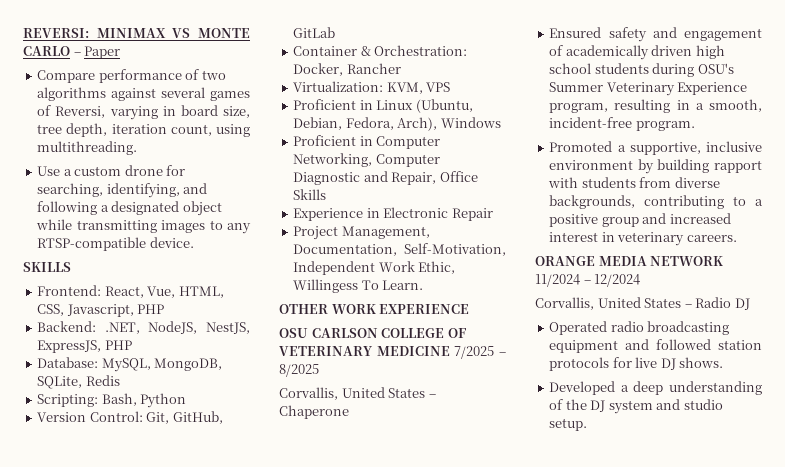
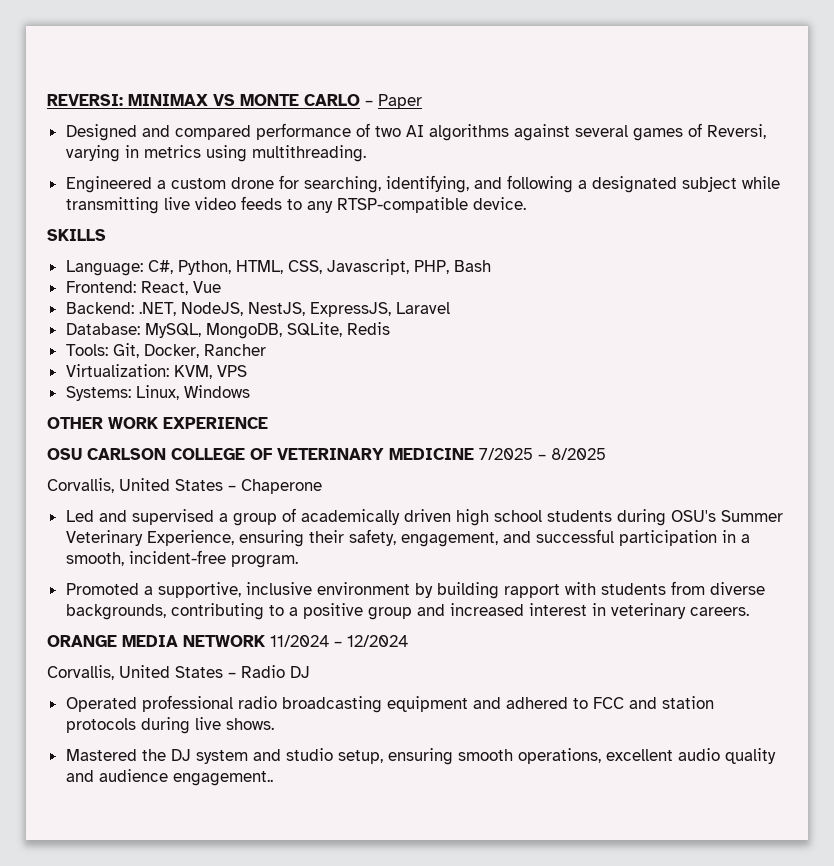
- Compare performance of two algorithms against several games of Reversi, varying in board size, tree depth, iteration count, using multithreading.
+ Designed and compared performance of two AI algorithms against several games of Reversi, varying in metrics using multithreading.
- Use a custom drone for searching, identifying, and following a designated object while transmitting images to any RTSP-compatible device.
+ Engineered a custom drone for searching, identifying, and following a designated subject while transmitting live video feeds to any RTSP-compatible device.
- Frontend: React, Vue, HTML, CSS, Javascript, PHP
+ Language: C#, Python, HTML, CSS, Javascript, PHP, Bash
+ Frontend: React, Vue
- Backend: .NET, NodeJS, NestJS, ExpressJS, PHP
+ Backend: .NET, NodeJS, NestJS, ExpressJS, Laravel
- Scripting: Bash, Python
- Version Control: Git, GitHub, GitLab
- Container & Orchestration: Docker, Rancher
+ Tools: Git, Docker, Rancher
- Proficient in Linux (Ubuntu, Debian, Fedora, Arch), Windows
- Proficient in Computer Networking, Computer Diagnostic and Repair, Office Skills
- Experience in Electronic Repair
- Project Management, Documentation, Self-Motivation, Independent Work Ethic, Willingess To Learn.
+ Systems: Linux, Windows
- Ensured safety and engagement of academically driven high school students during OSU's Summer Veterinary Experience program, resulting in a smooth, incident-free program.
+ Led and supervised a group of academically driven high school students during OSU's Summer Veterinary Experience, ensuring their safety, engagement, and successful participation in a smooth, incident-free program.
- Operated radio broadcasting equipment and followed station protocols for live DJ shows.
- Developed a deep understanding of the DJ system and studio setup.
+ Operated professional radio broadcasting equipment and adhered to FCC and station protocols during live shows.
+ Mastered the DJ system and studio setup, ensuring smooth operations, excellent audio quality and audience engagement..

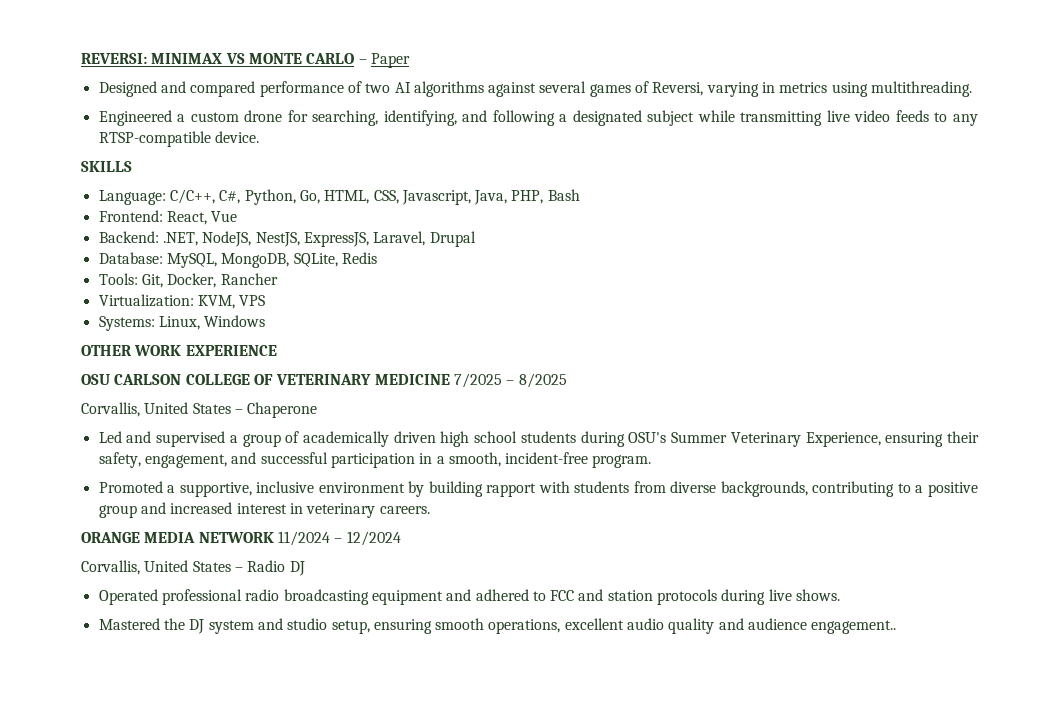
- Language: C#, Python, HTML, CSS, Javascript, PHP, Bash
+ Language: C/C++, C#, Python, Go, HTML, CSS, Javascript, Java, PHP, Bash
- Backend: .NET, NodeJS, NestJS, ExpressJS, Laravel
+ Backend: .NET, NodeJS, NestJS, ExpressJS, Laravel, Drupal

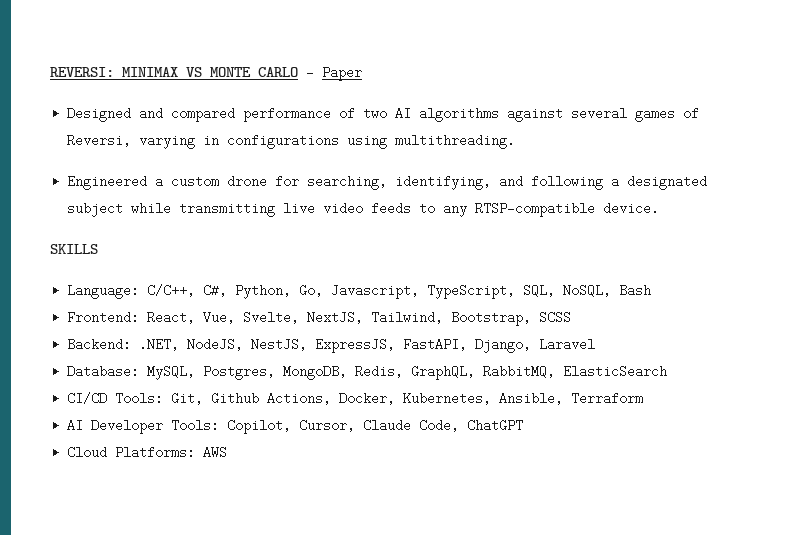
- Designed and compared performance of two AI algorithms against several games of Reversi, varying in metrics using multithreading.
+ Designed and compared performance of two AI algorithms against several games of Reversi, varying in configurations using multithreading.
- Language: C/C++, C#, Python, Go, HTML, CSS, Javascript, Java, PHP, Bash
- Frontend: React, Vue
+ Language: C/C++, C#, Python, Go, Javascript, TypeScript, SQL, NoSQL, Bash
+ Frontend: React, Vue, Svelte, NextJS, Tailwind, Bootstrap, SCSS
- Backend: .NET, NodeJS, NestJS, ExpressJS, Laravel, Drupal
+ Backend: .NET, NodeJS, NestJS, ExpressJS, FastAPI, Django, Laravel
- Database: MySQL, MongoDB, SQLite, Redis
- Tools: Git, Docker, Rancher
- Virtualization: KVM, VPS
- Systems: Linux, Windows
- OTHER WORK EXPERIENCE
- OSU CARLSON COLLEGE OF VETERINARY MEDICINE 7/2025 – 8/2025
- Corvallis, United States – Chaperone
- Led and supervised a group of academically driven high school students during OSU's Summer Veterinary Experience, ensuring their safety, engagement, and successful participation in a smooth, incident-free program.
- Promoted a supportive, inclusive environment by building rapport with students from diverse backgrounds, contributing to a positive group and increased interest in veterinary careers.
- ORANGE MEDIA NETWORK 11/2024 – 12/2024
- Corvallis, United States – Radio DJ
- Operated professional radio broadcasting equipment and adhered to FCC and station protocols during live shows.
- Mastered the DJ system and studio setup, ensuring smooth operations, excellent audio quality and audience engagement..
+ Database: MySQL, Postgres, MongoDB, Redis, GraphQL, RabbitMQ, ElasticSearch
+ CI/CD Tools: Git, Github Actions, Docker, Kubernetes, Ansible, Terraform
+ AI Developer Tools: Copilot, Cursor, Claude Code, ChatGPT
+ Cloud Platforms: AWS

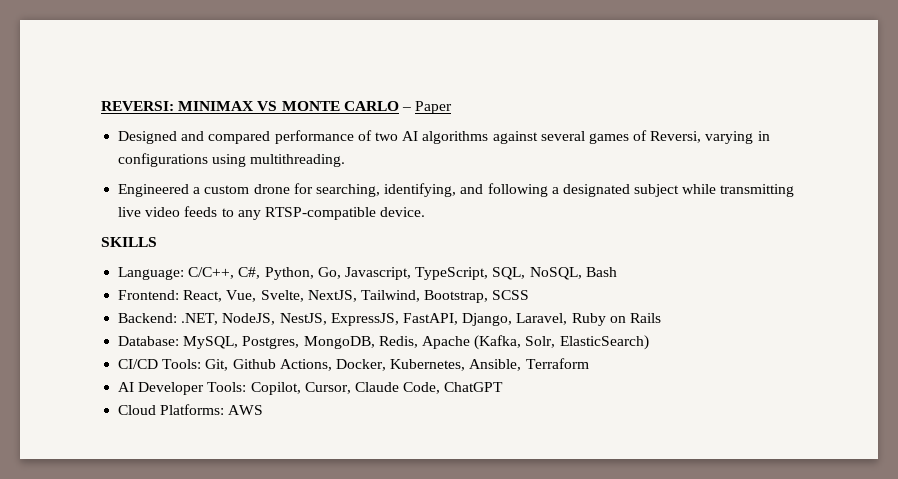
- Backend: .NET, NodeJS, NestJS, ExpressJS, FastAPI, Django, Laravel
+ Backend: .NET, NodeJS, NestJS, ExpressJS, FastAPI, Django, Laravel, Ruby on Rails
- Database: MySQL, Postgres, MongoDB, Redis, GraphQL, RabbitMQ, ElasticSearch
+ Database: MySQL, Postgres, MongoDB, Redis, Apache (Kafka, Solr, ElasticSearch)

